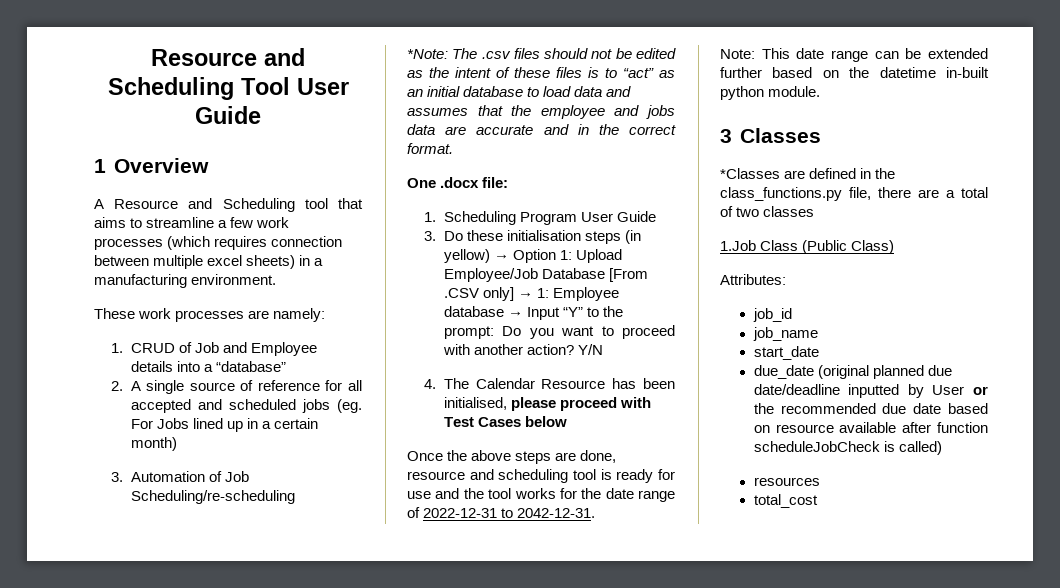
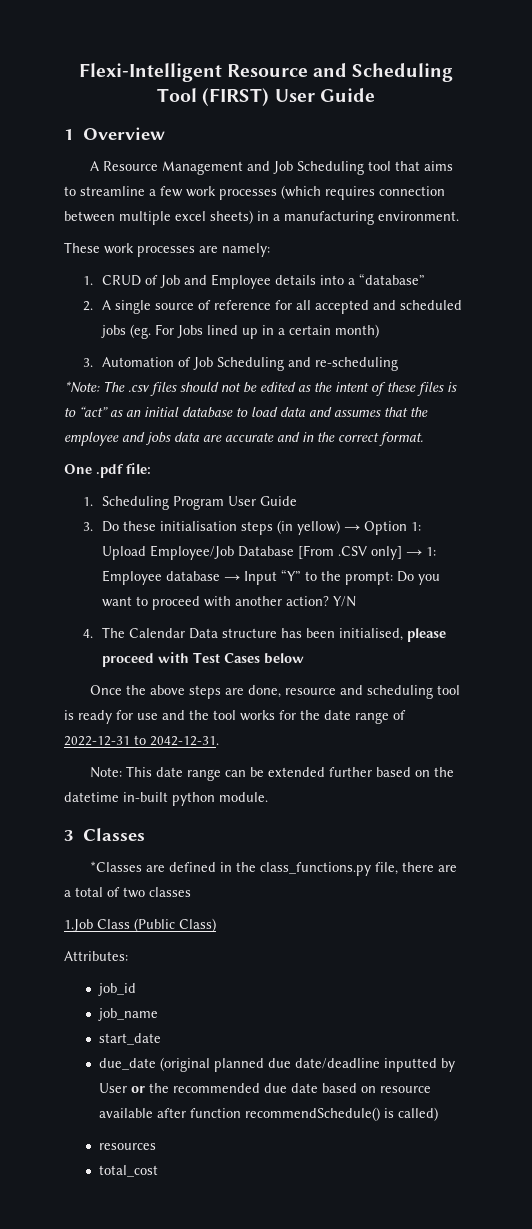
- Resource and Scheduling Tool User Guide
+ Flexi-Intelligent Resource and Scheduling Tool (FIRST) User Guide
- A Resource and Scheduling tool that aims to streamline a few work processes (which requires connection between multiple excel sheets) in a manufacturing environment.
+ A Resource Management and Job Scheduling tool that aims to streamline a few work processes (which requires connection between multiple excel sheets) in a manufacturing environment.
- 3. Automation of Job Scheduling/re-scheduling
+ 3. Automation of Job Scheduling and re-scheduling
- One .docx file:
+ One .pdf file:
- 4. The Calendar Resource has been initialised, please proceed with Test Cases below
+ 4. The Calendar Data structure has been initialised, please proceed with Test Cases below
- due_date (original planned due date/deadline inputted by User or the recommended due date based on resource available after function scheduleJobCheck is called)
+ due_date (original planned due date/deadline inputted by User or the recommended due date based on resource available after function recommendSchedule() is called)

